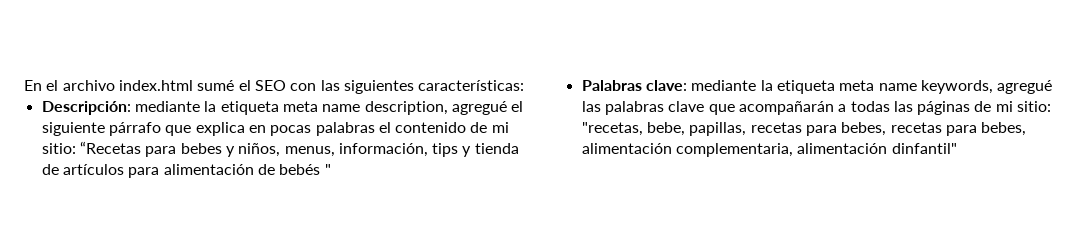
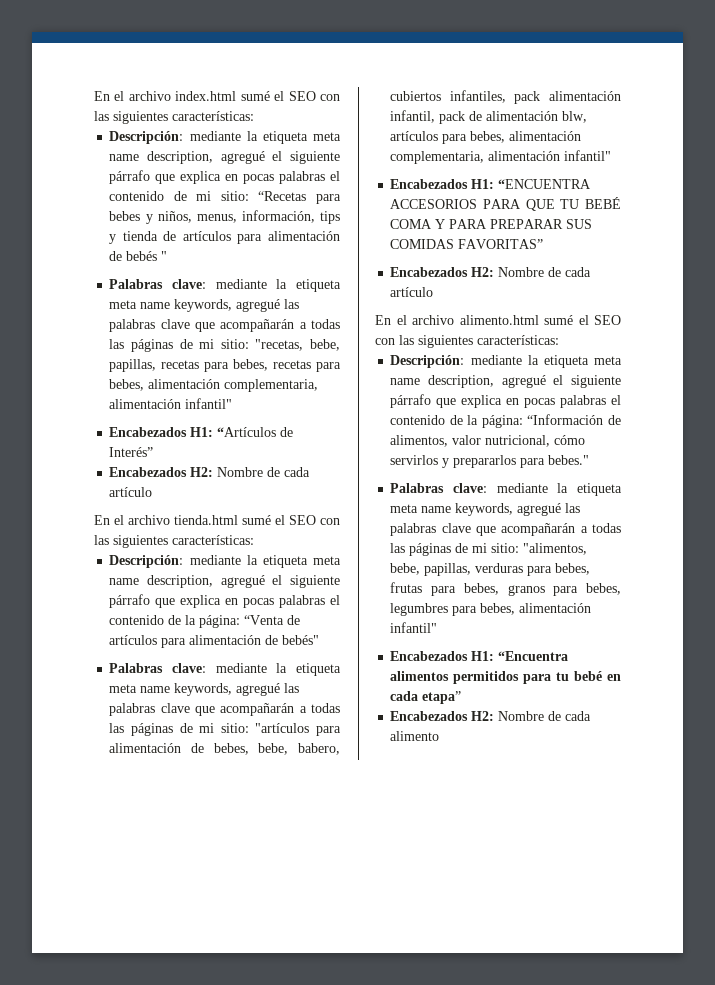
- Palabras clave: mediante la etiqueta meta name keywords, agregué las palabras clave que acompañarán a todas las páginas de mi sitio: "recetas, bebe, papillas, recetas para bebes, recetas para bebes, alimentación complementaria, alimentación dinfantil"
+ Palabras clave: mediante la etiqueta meta name keywords, agregué las palabras clave que acompañarán a todas las páginas de mi sitio: "recetas, bebe, papillas, recetas para bebes, recetas para bebes, alimentación complementaria, alimentación infantil"
+ Encabezados H1: “Artículos de Interés”
+ Encabezados H2: Nombre de cada artículo
+ En el archivo tienda.html sumé el SEO con las siguientes características:
+ Descripción: mediante la etiqueta meta name description, agregué el siguiente párrafo que explica en pocas palabras el contenido de la página: “Venta de artículos para alimentación de bebés"
+ Palabras clave: mediante la etiqueta meta name keywords, agregué las palabras clave que acompañarán a todas las páginas de mi sitio: "artículos para alimentación de bebes, bebe, babero, cubiertos infantiles, pack alimentación infantil, pack de alimentación blw, artículos para bebes, alimentación complementaria, alimentación infantil"
+ Encabezados H1: “ENCUENTRA ACCESORIOS PARA QUE TU BEBÉ COMA Y PARA PREPARAR SUS COMIDAS FAVORITAS”
+ Encabezados H2: Nombre de cada artículo
+ En el archivo alimento.html sumé el SEO con las siguientes características:
+ Descripción: mediante la etiqueta meta name description, agregué el siguiente párrafo que explica en pocas palabras el contenido de la página: “Información de alimentos, valor nutricional, cómo servirlos y prepararlos para bebes."
+ Palabras clave: mediante la etiqueta meta name keywords, agregué las palabras clave que acompañarán a todas las páginas de mi sitio: "alimentos, bebe, papillas, verduras para bebes, frutas para bebes, granos para bebes, legumbres para bebes, alimentación infantil"
+ Encabezados H1: “Encuentra alimentos permitidos para tu bebé en cada etapa”
+ Encabezados H2: Nombre de cada alimento

